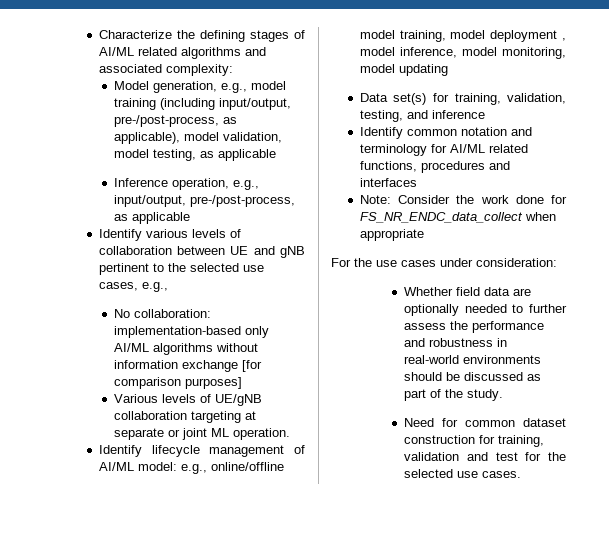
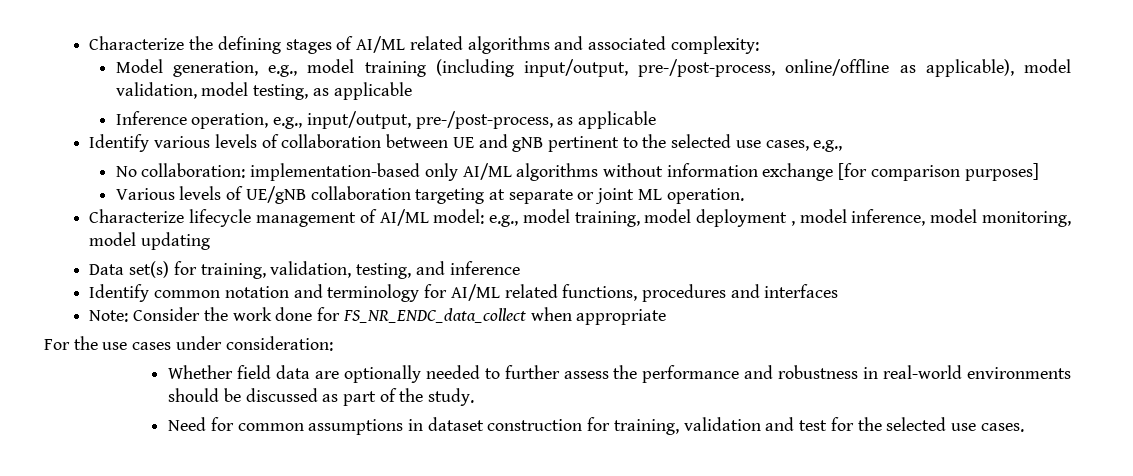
- Model generation, e.g., model training (including input/output, pre-/post-process, as applicable), model validation, model testing, as applicable
+ Model generation, e.g., model training (including input/output, pre-/post-process, online/offline as applicable), model validation, model testing, as applicable
- Identify lifecycle management of AI/ML model: e.g., online/offline model training, model deployment , model inference, model monitoring, model updating
+ Characterize lifecycle management of AI/ML model: e.g., model training, model deployment , model inference, model monitoring, model updating
- Need for common dataset construction for training, validation and test for the selected use cases.
+ Need for common assumptions in dataset construction for training, validation and test for the selected use cases.

